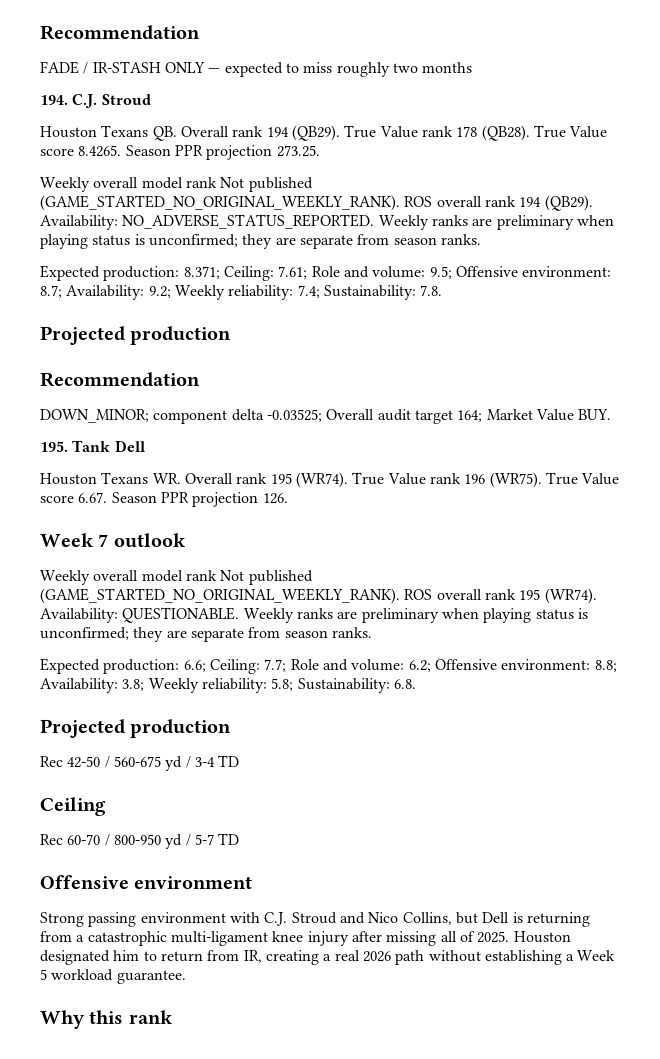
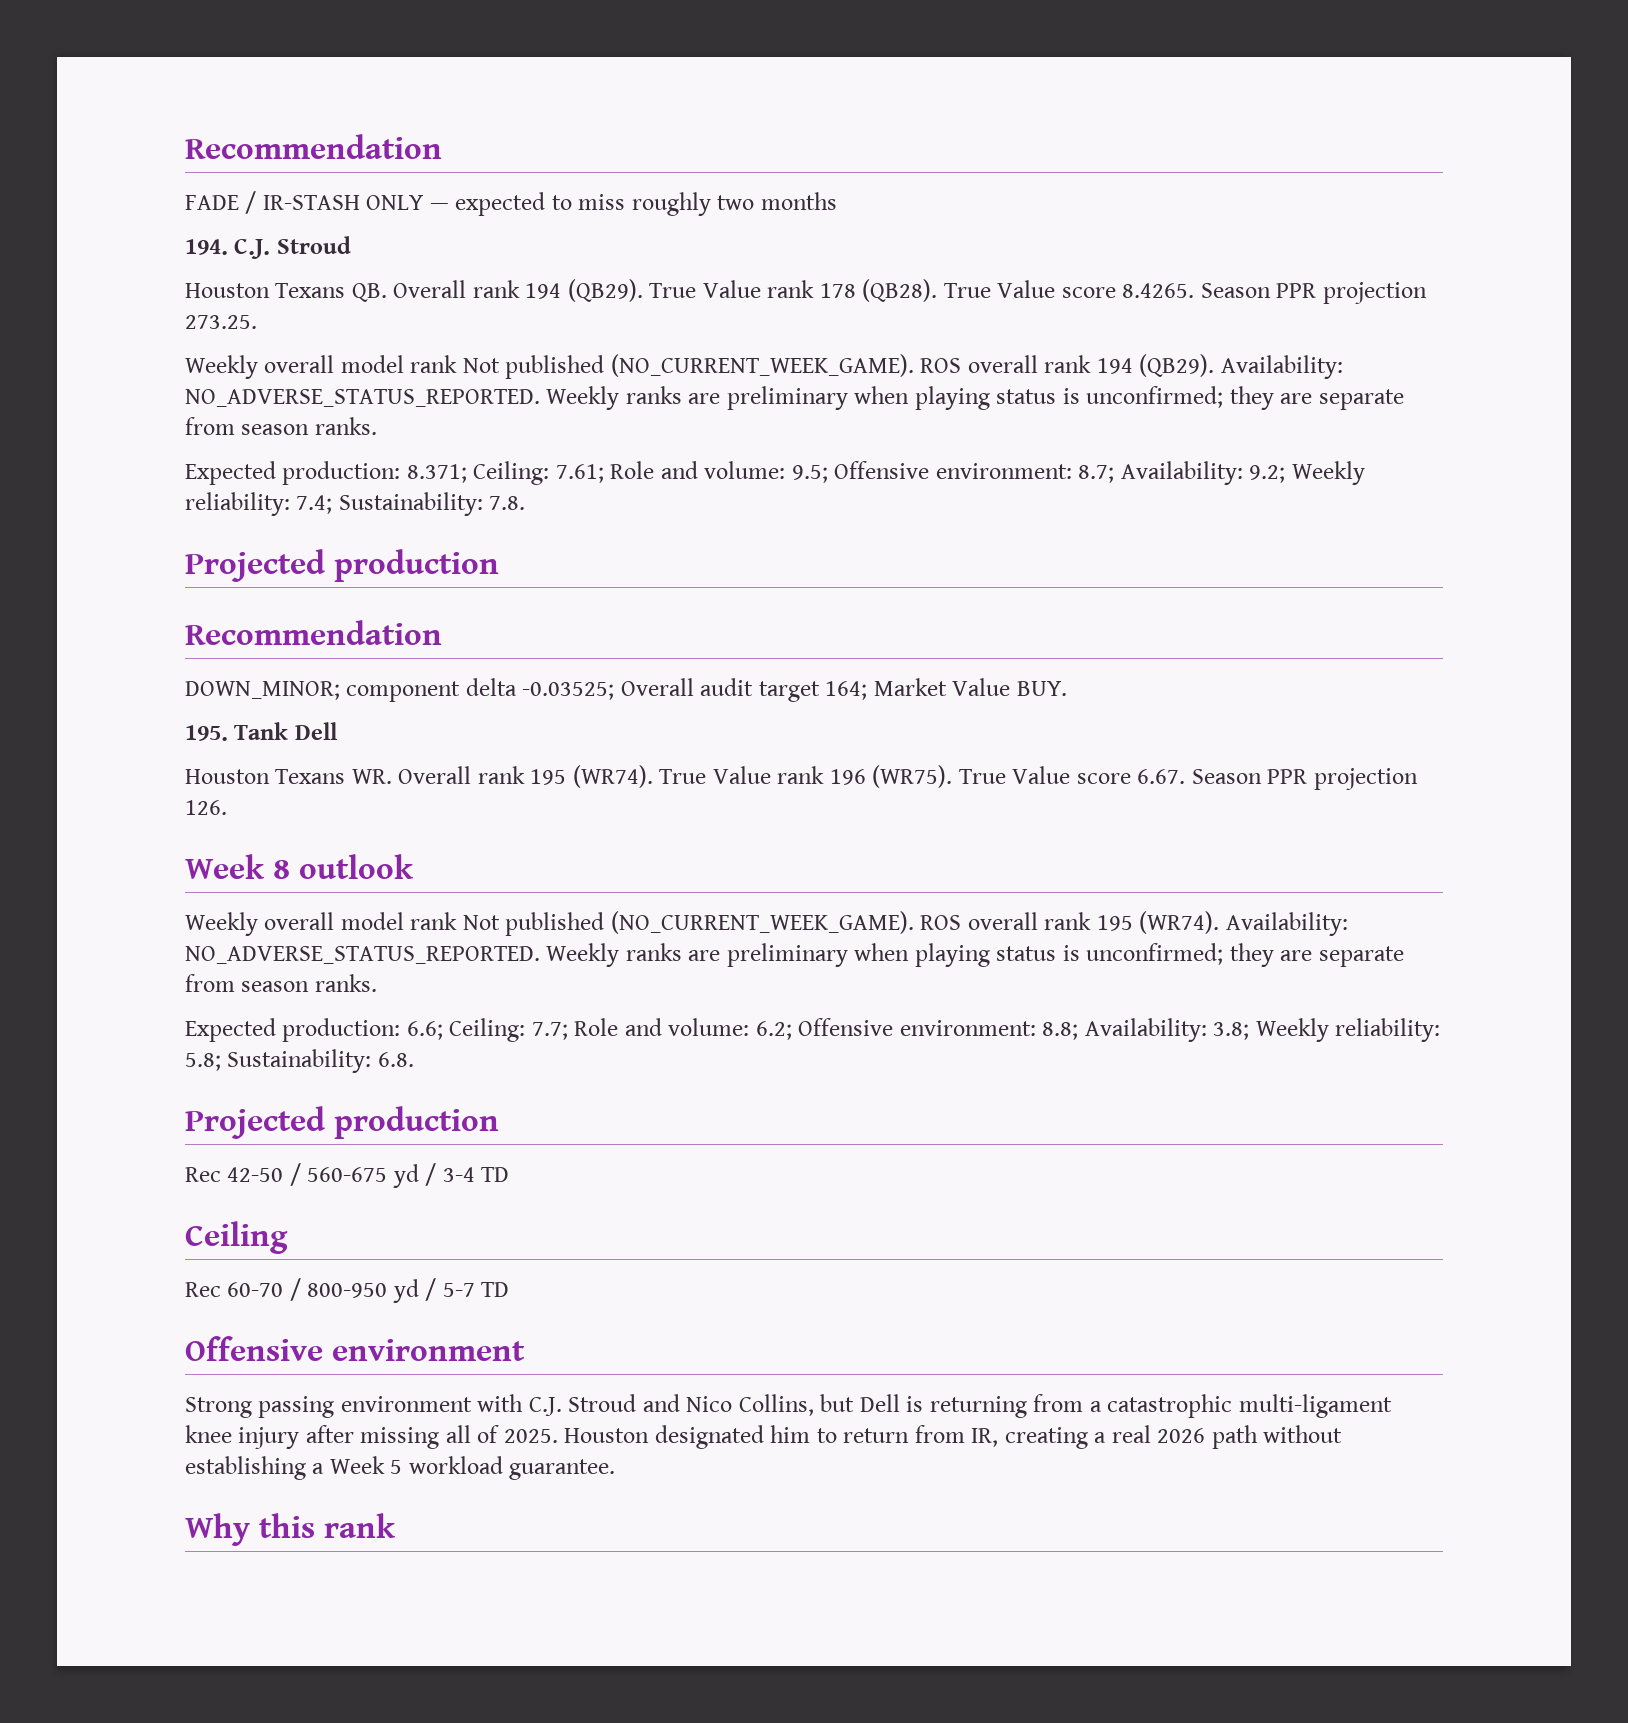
  True Value score 8.4265. Season PPR projection 273.25.
- Weekly overall model rank Not published (GAME_STARTED_NO_ORIGINAL_WEEKLY_RANK).
+ Weekly overall model rank Not published (NO_CURRENT_WEEK_GAME).
- Week 7 outlook
- Weekly overall model rank Not published (GAME_STARTED_NO_ORIGINAL_WEEKLY_RANK).
+ Week 8 outlook
+ Weekly overall model rank Not published (NO_CURRENT_WEEK_GAME).
- ROS overall rank 195 (WR74). Availability: QUESTIONABLE.
+ ROS overall rank 195 (WR74). Availability: NO_ADVERSE_STATUS_REPORTED.

